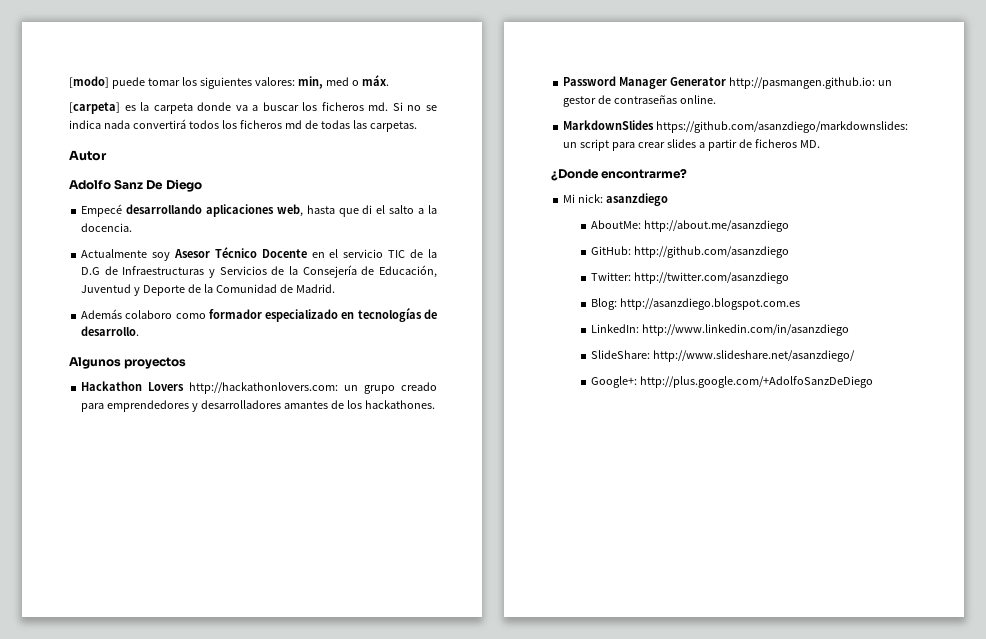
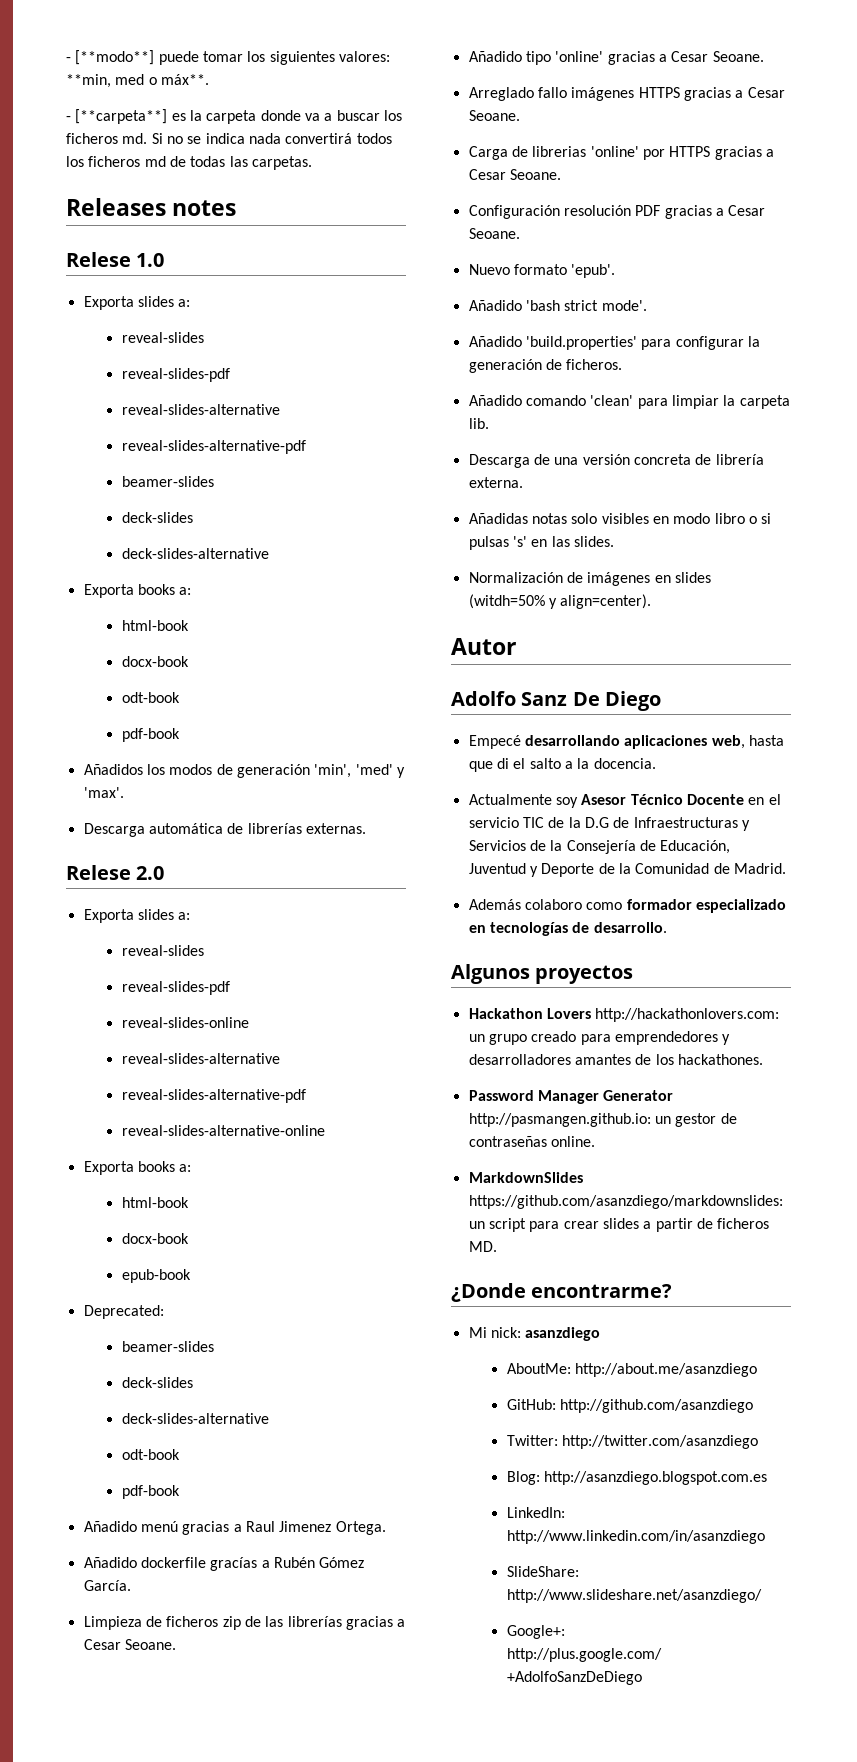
- [modo] puede tomar los siguientes valores: min, med o máx.
- [carpeta] es la carpeta donde va a buscar los ficheros md.
+ - [**modo**] puede tomar los siguientes valores: **min, med o máx**.
+ - [**carpeta**] es la carpeta donde va a buscar los ficheros md.
+ Releases notes
+ Relese 1.0
+ Exporta slides a:
+ reveal-slides
+ reveal-slides-pdf
+ reveal-slides-alternative
+ reveal-slides-alternative-pdf
+ beamer-slides
+ deck-slides
+ deck-slides-alternative
+ Exporta books a:
+ html-book
+ docx-book
+ odt-book
+ pdf-book
+ Añadidos los modos de generación 'min', 'med' y 'max'.
+ Descarga automática de librerías externas.
+ Relese 2.0
+ Exporta slides a:
+ reveal-slides
+ reveal-slides-pdf
+ reveal-slides-online
+ reveal-slides-alternative
+ reveal-slides-alternative-pdf
+ reveal-slides-alternative-online
+ Exporta books a:
+ html-book
+ docx-book
+ epub-book
+ Deprecated:
+ beamer-slides
+ deck-slides
+ deck-slides-alternative
+ odt-book
+ pdf-book
+ Añadido menú gracias a Raul Jimenez Ortega.
+ Añadido dockerfile gracías a Rubén Gómez García.
+ Limpieza de ficheros zip de las librerías gracias a Cesar Seoane.
+ Añadido tipo 'online' gracias a Cesar Seoane.
+ Arreglado fallo imágenes HTTPS gracias a Cesar Seoane.
+ Carga de librerias 'online' por HTTPS gracias a Cesar Seoane.
+ Configuración resolución PDF gracias a Cesar Seoane.
+ Nuevo formato 'epub'.
+ Añadido 'bash strict mode'.
+ Añadido 'build.properties' para configurar la generación de ficheros.
+ Añadido comando 'clean' para limpiar la carpeta lib.
+ Descarga de una versión concreta de librería externa.
+ Añadidas notas solo visibles en modo libro o si pulsas 's' en las slides.
+ Normalización de imágenes en slides (witdh=50% y align=center).

